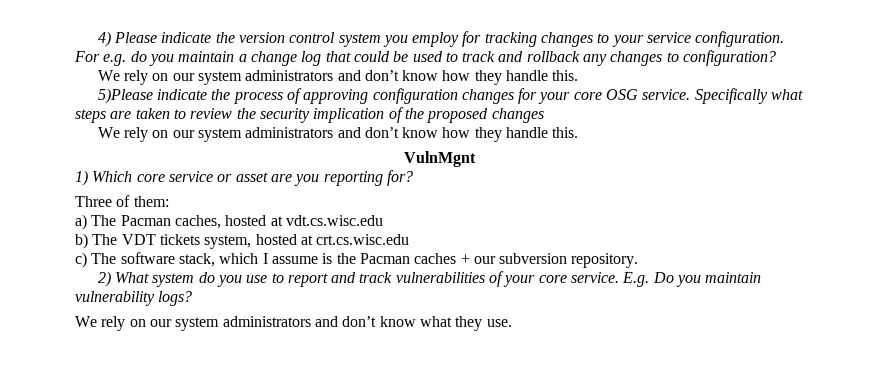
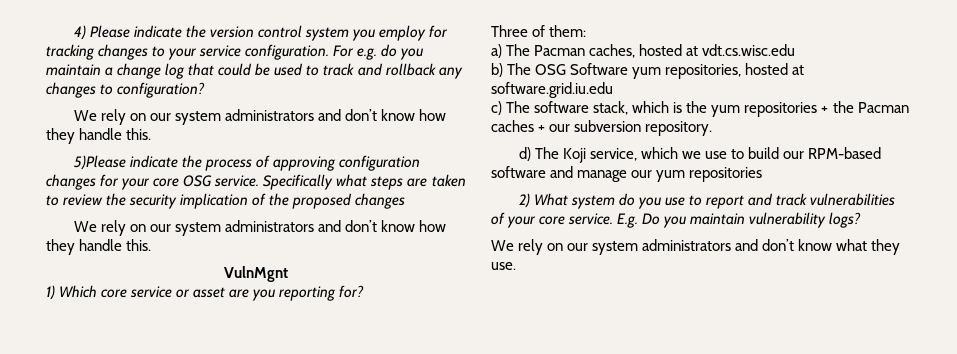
- b) The VDT tickets system, hosted at crt.cs.wisc.edu
+ b) The OSG Software yum repositories, hosted at software.grid.iu.edu
- c) The software stack, which I assume is the Pacman caches + our subversion repository.
+ c) The software stack, which is the yum repositories + the Pacman caches + our subversion repository.
+ d) The Koji service, which we use to build our RPM-based software and manage our yum repositories

